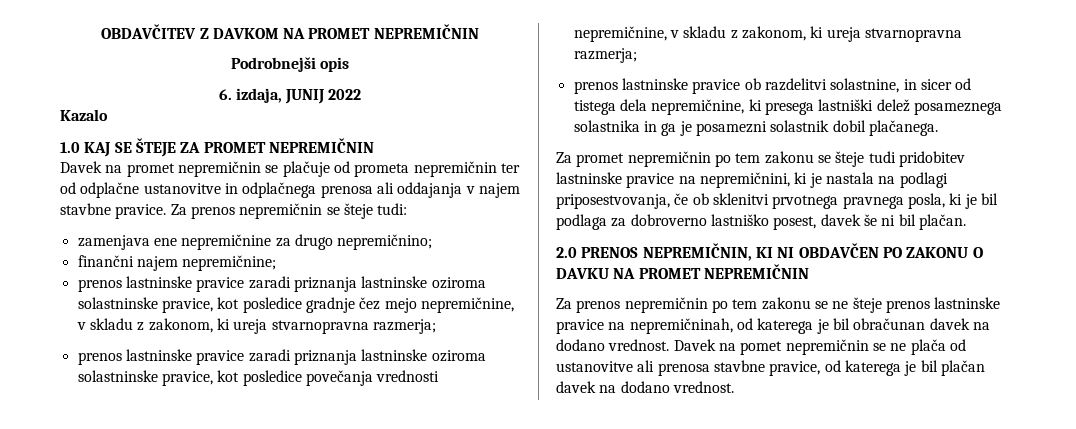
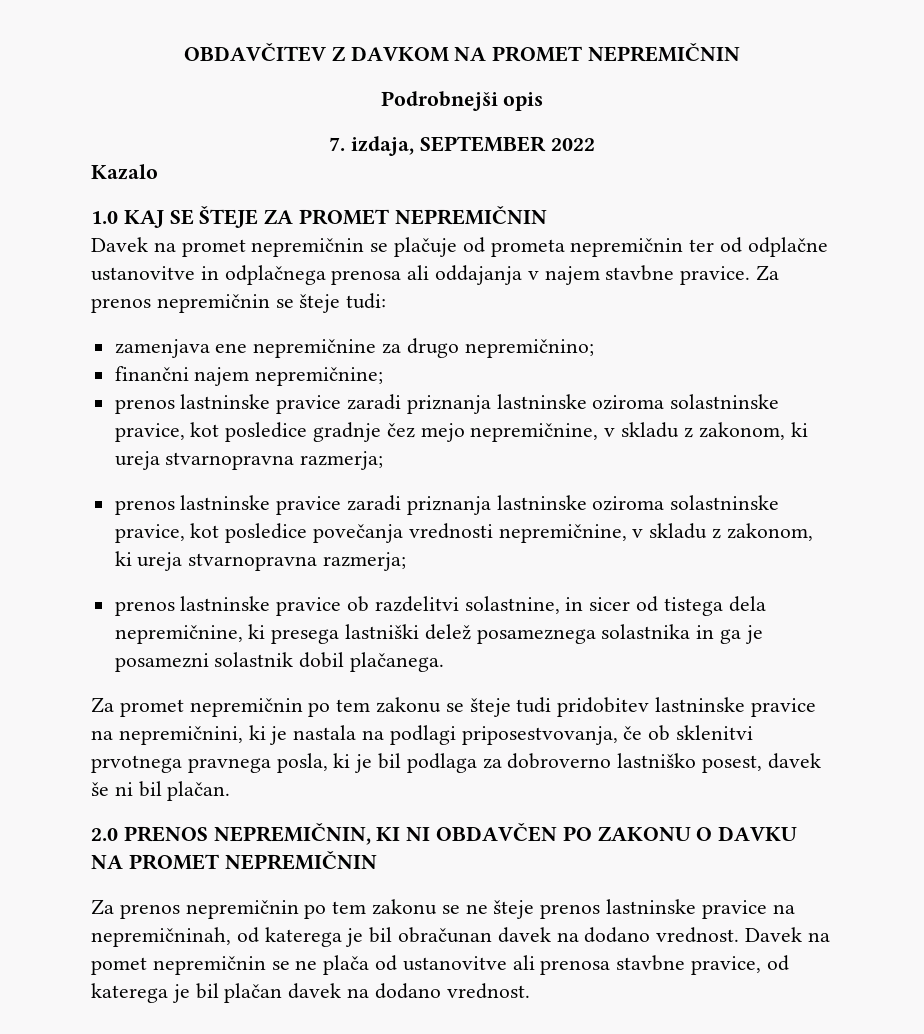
- 6. izdaja, JUNIJ 2022
+ 7. izdaja, SEPTEMBER 2022

